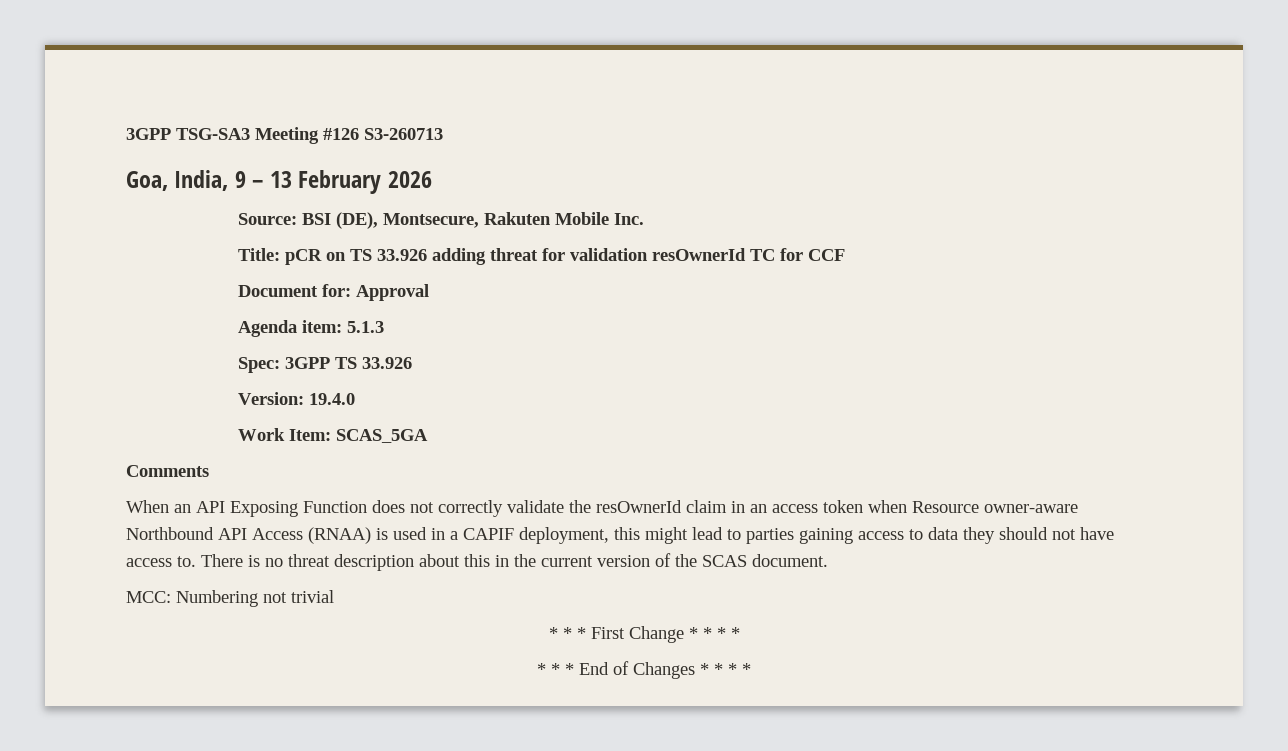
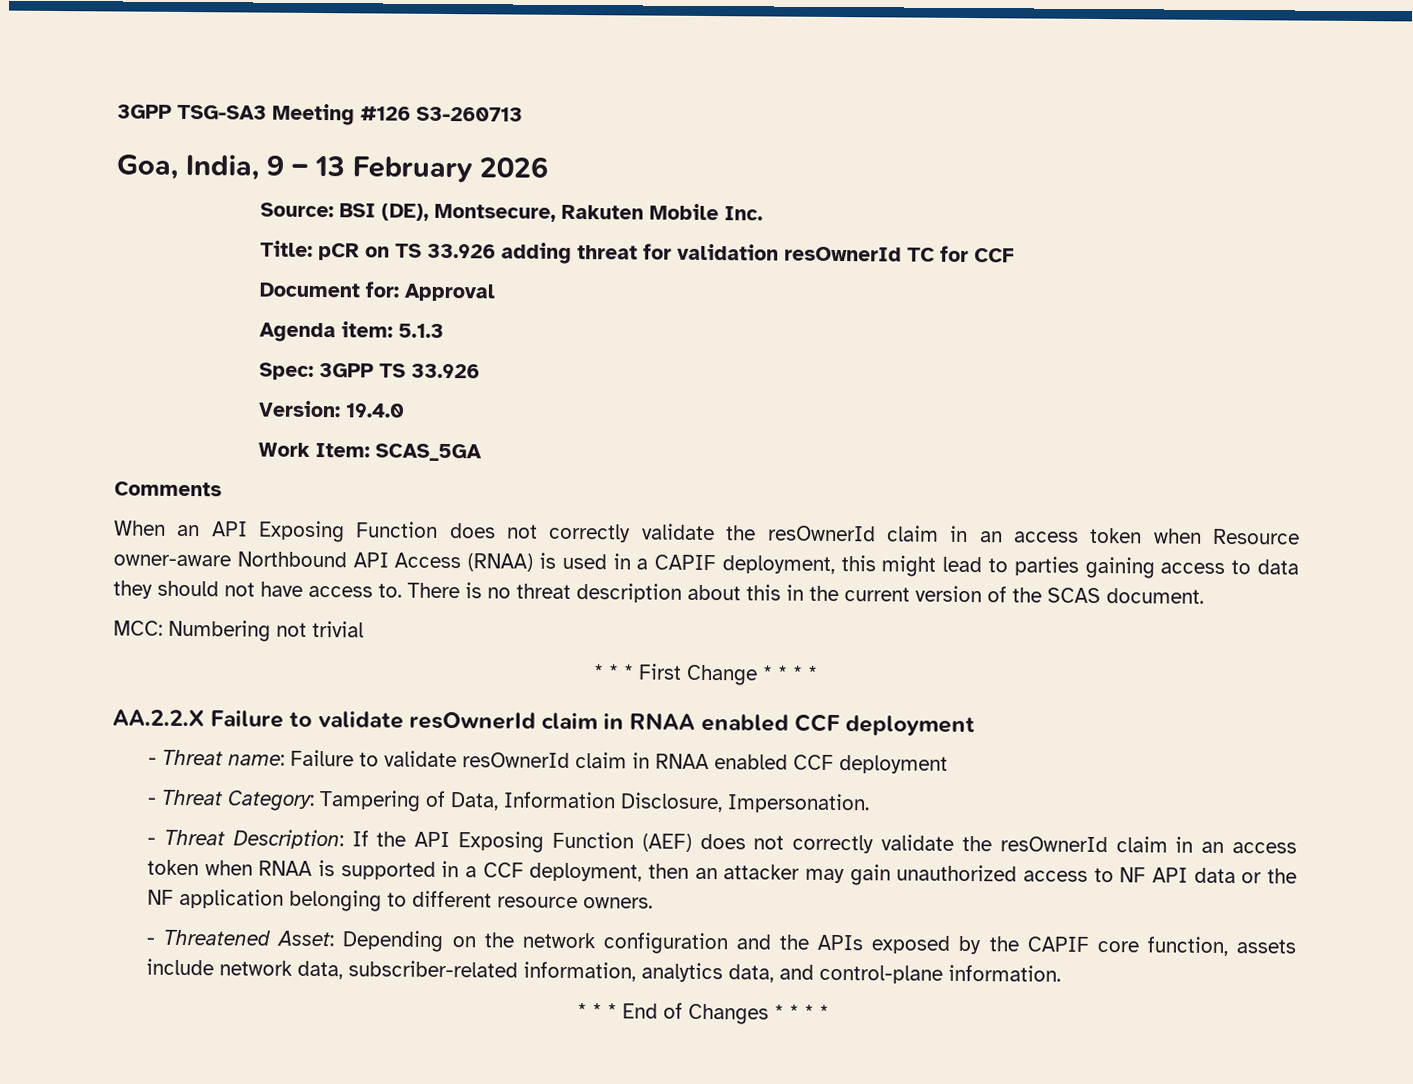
+ AA.2.2.X Failure to validate resOwnerId claim in RNAA enabled CCF deployment
+ - Threat name: Failure to validate resOwnerId claim in RNAA enabled CCF deployment
+ - Threat Category: Tampering of Data, Information Disclosure, Impersonation.
+ - Threat Description: If the API Exposing Function (AEF) does not correctly validate the resOwnerId claim in an access token when RNAA is supported in a CCF deployment, then an attacker may gain unauthorized access to NF API data or the NF application belonging to different resource owners.
+ - Threatened Asset: Depending on the network configuration and the APIs exposed by the CAPIF core function, assets include network data, subscriber-related information, analytics data, and control-plane information.

